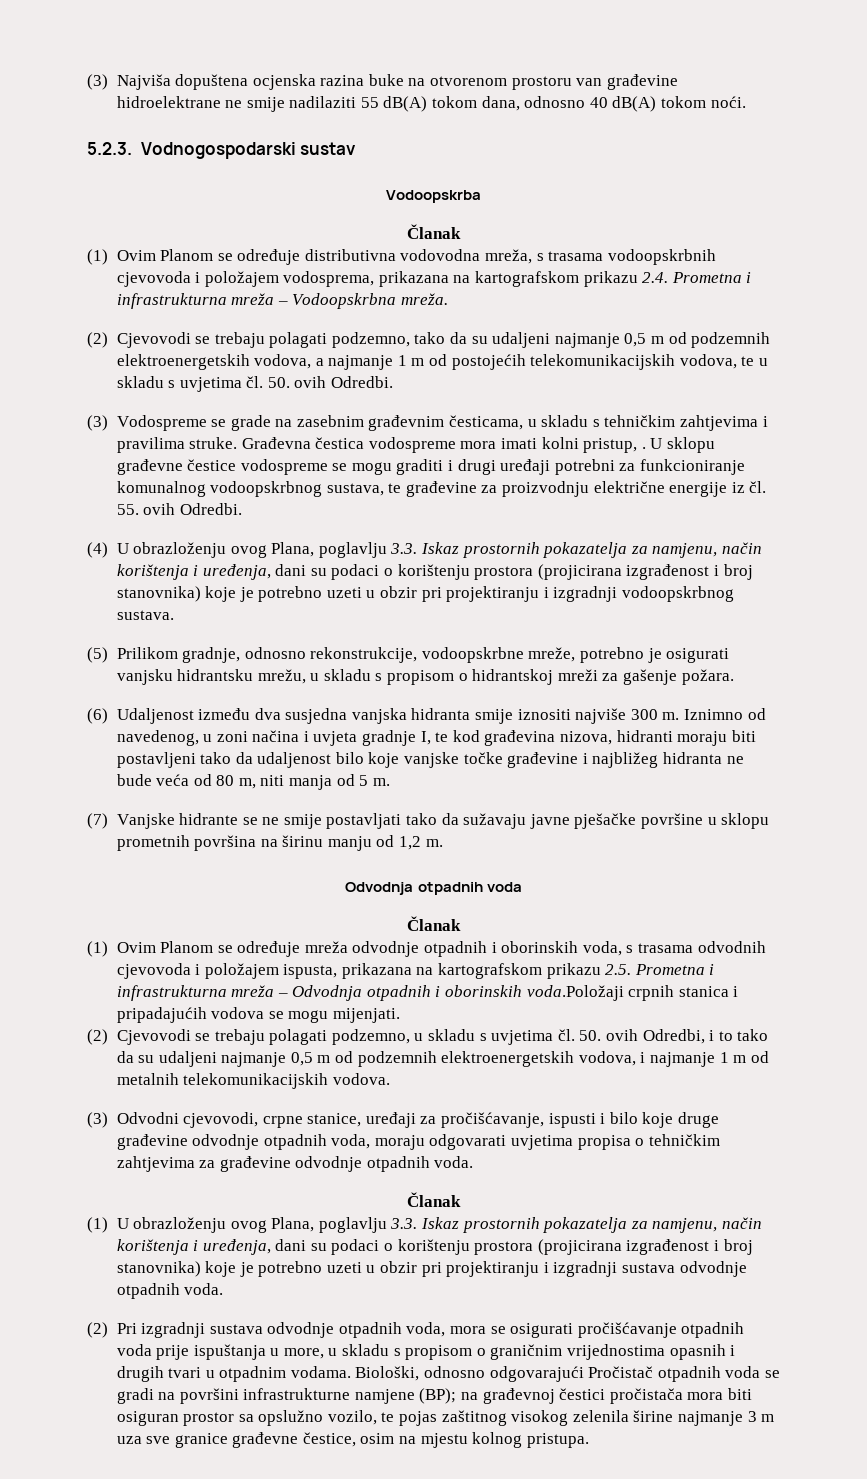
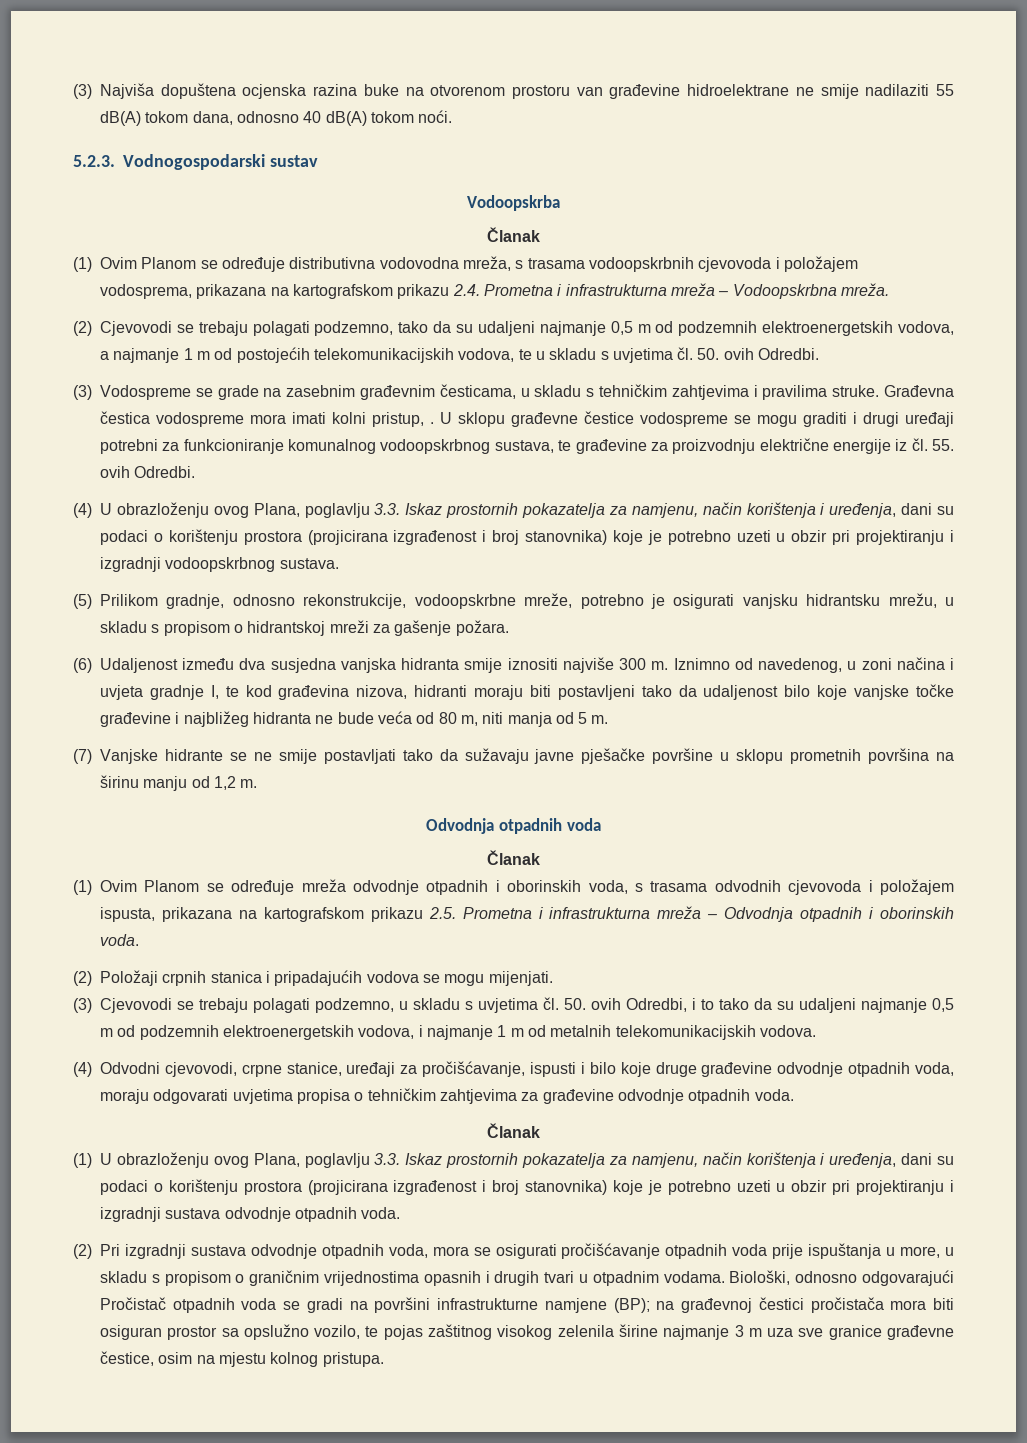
- (1) Ovim Planom se određuje mreža odvodnje otpadnih i oborinskih voda, s trasama odvodnih cjevovoda i položajem ispusta, prikazana na kartografskom prikazu 2.5. Prometna i infrastrukturna mreža – Odvodnja otpadnih i oborinskih voda.Položaji crpnih stanica i pripadajućih vodova se mogu mijenjati.
+ (1) Ovim Planom se određuje mreža odvodnje otpadnih i oborinskih voda, s trasama odvodnih cjevovoda i položajem ispusta, prikazana na kartografskom prikazu 2.5. Prometna i infrastrukturna mreža – Odvodnja otpadnih i oborinskih voda.
+ (2) Položaji crpnih stanica i pripadajućih vodova se mogu mijenjati.
- (2) Cjevovodi se trebaju polagati podzemno, u skladu s uvjetima čl. 50. ovih Odredbi, i to tako da su udaljeni najmanje 0,5 m od podzemnih elektroenergetskih vodova, i najmanje 1 m od metalnih telekomunikacijskih vodova.
+ (3) Cjevovodi se trebaju polagati podzemno, u skladu s uvjetima čl. 50. ovih Odredbi, i to tako da su udaljeni najmanje 0,5 m od podzemnih elektroenergetskih vodova, i najmanje 1 m od metalnih telekomunikacijskih vodova.
- (3) Odvodni cjevovodi, crpne stanice, uređaji za pročišćavanje, ispusti i bilo koje druge građevine odvodnje otpadnih voda, moraju odgovarati uvjetima propisa o tehničkim zahtjevima za građevine odvodnje otpadnih voda.
+ (4) Odvodni cjevovodi, crpne stanice, uređaji za pročišćavanje, ispusti i bilo koje druge građevine odvodnje otpadnih voda, moraju odgovarati uvjetima propisa o tehničkim zahtjevima za građevine odvodnje otpadnih voda.

